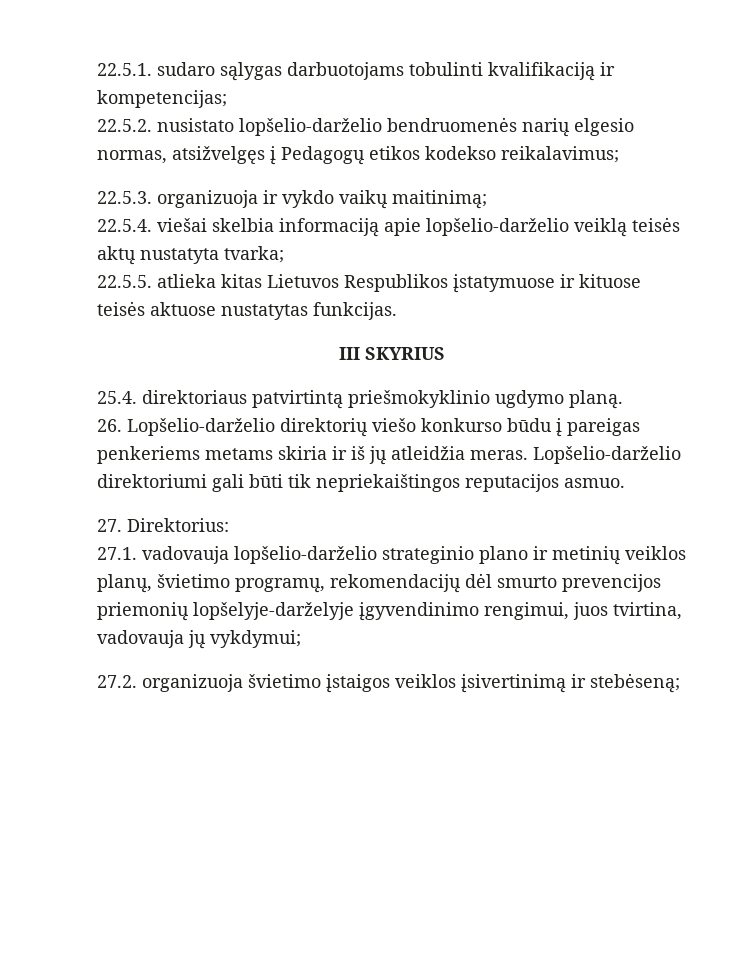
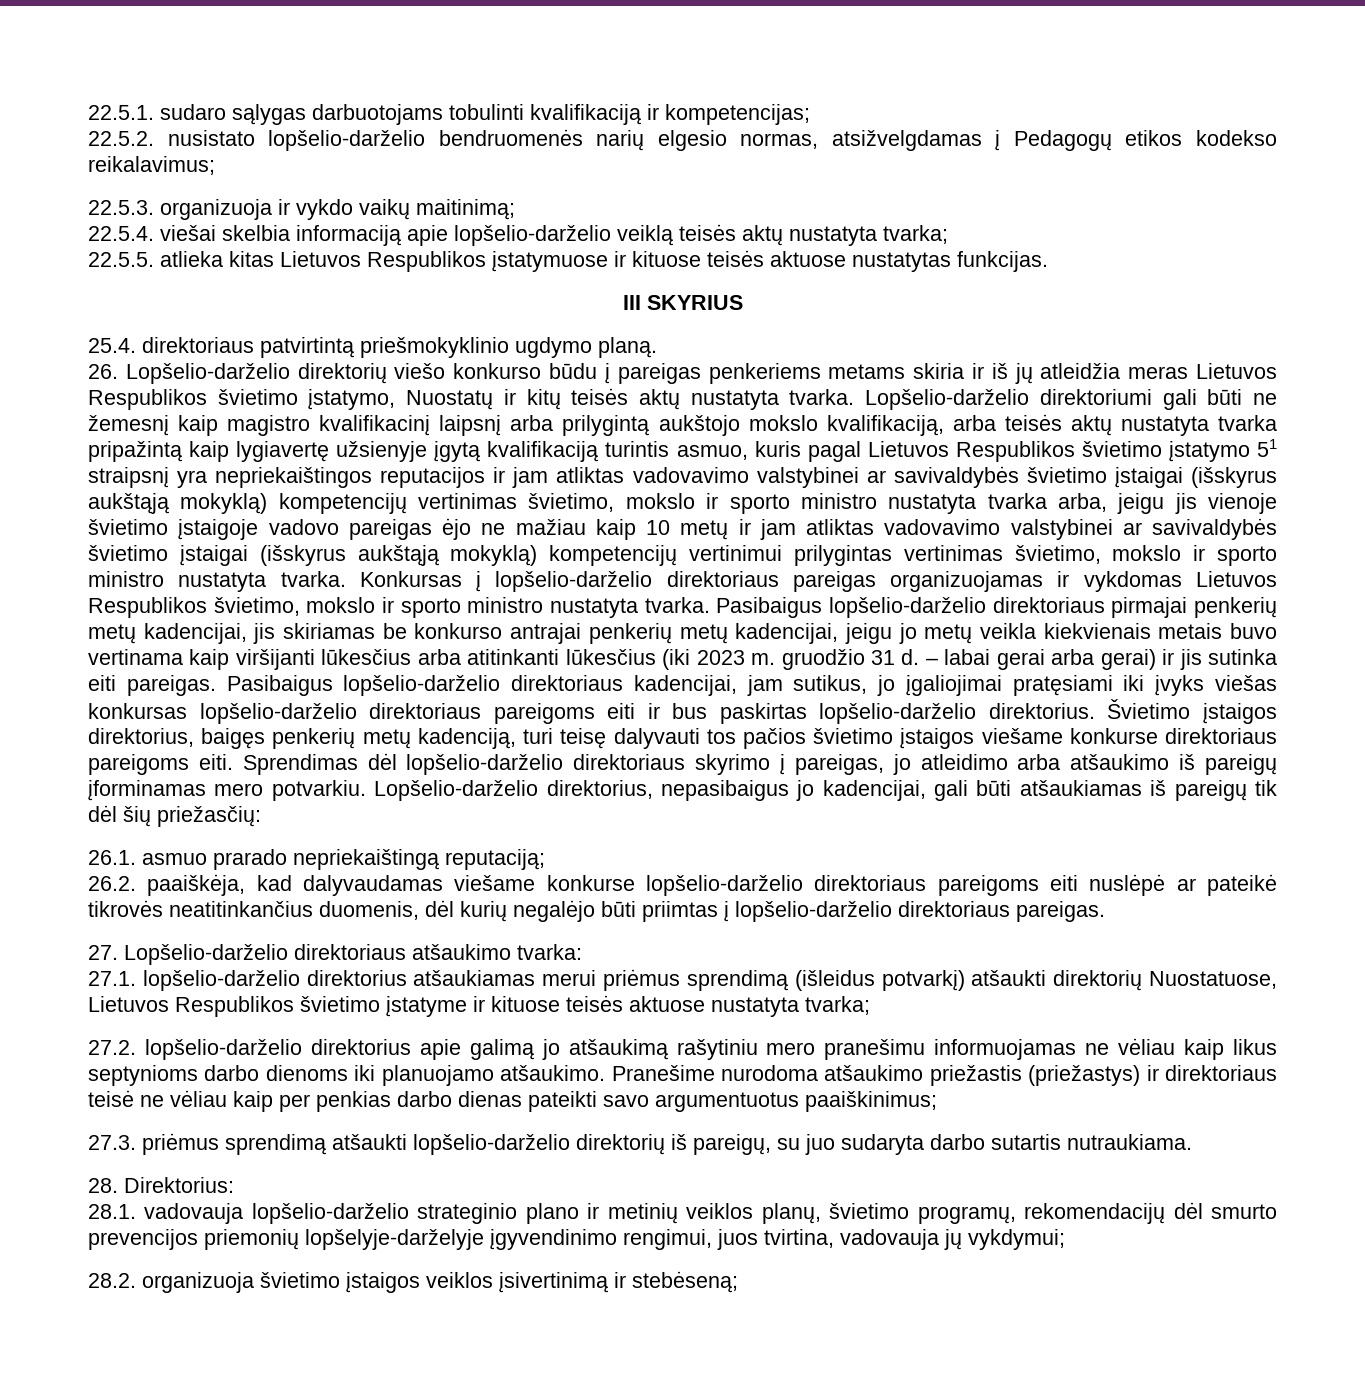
- 22.5.2. nusistato lopšelio-darželio bendruomenės narių elgesio normas, atsižvelgęs į Pedagogų etikos kodekso reikalavimus;
+ 22.5.2. nusistato lopšelio-darželio bendruomenės narių elgesio normas, atsižvelgdamas į Pedagogų etikos kodekso reikalavimus;
- 26. Lopšelio-darželio direktorių viešo konkurso būdu į pareigas penkeriems metams skiria ir iš jų atleidžia meras. Lopšelio-darželio direktoriumi gali būti tik nepriekaištingos reputacijos asmuo.
- 27. Direktorius:
+ 26. Lopšelio-darželio direktorių viešo konkurso būdu į pareigas penkeriems metams skiria ir iš jų atleidžia meras Lietuvos Respublikos švietimo įstatymo, Nuostatų ir kitų teisės aktų nustatyta tvarka. Lopšelio-darželio direktoriumi gali būti ne žemesnį kaip magistro kvalifikacinį laipsnį arba prilygintą aukštojo mokslo kvalifikaciją, arba teisės aktų nustatyta tvarka pripažintą kaip lygiavertę užsienyje įgytą kvalifikaciją turintis asmuo, kuris pagal Lietuvos Respublikos švietimo įstatymo 51 straipsnį yra nepriekaištingos reputacijos ir jam atliktas vadovavimo valstybinei ar savivaldybės švietimo įstaigai (išskyrus aukštąją mokyklą) kompetencijų vertinimas švietimo, mokslo ir sporto ministro nustatyta tvarka arba, jeigu jis vienoje švietimo įstaigoje vadovo pareigas ėjo ne mažiau kaip 10 metų ir jam atliktas vadovavimo valstybinei ar savivaldybės švietimo įstaigai (išskyrus aukštąją mokyklą) kompetencijų vertinimui prilygintas vertinimas švietimo, mokslo ir sporto ministro nustatyta tvarka. Konkursas į lopšelio-darželio direktoriaus pareigas organizuojamas ir vykdomas Lietuvos Respublikos švietimo, mokslo ir sporto ministro nustatyta tvarka. Pasibaigus lopšelio-darželio direktoriaus pirmajai penkerių metų kadencijai, jis skiriamas be konkurso antrajai penkerių metų kadencijai, jeigu jo metų veikla kiekvienais metais buvo vertinama kaip viršijanti lūkesčius arba atitinkanti lūkesčius (iki 2023 m. gruodžio 31 d. – labai gerai arba gerai) ir jis sutinka eiti pareigas. Pasibaigus lopšelio-darželio direktoriaus kadencijai, jam sutikus, jo įgaliojimai pratęsiami iki įvyks viešas konkursas lopšelio-darželio direktoriaus pareigoms eiti ir bus paskirtas lopšelio-darželio direktorius. Švietimo įstaigos direktorius, baigęs penkerių metų kadenciją, turi teisę dalyvauti tos pačios švietimo įstaigos viešame konkurse direktoriaus pareigoms eiti. Sprendimas dėl lopšelio-darželio direktoriaus skyrimo į pareigas, jo atleidimo arba atšaukimo iš pareigų įforminamas mero potvarkiu. Lopšelio-darželio direktorius, nepasibaigus jo kadencijai, gali būti atšaukiamas iš pareigų tik dėl šių priežasčių:
+ 26.1. asmuo prarado nepriekaištingą reputaciją;
+ 26.2. paaiškėja, kad dalyvaudamas viešame konkurse lopšelio-darželio direktoriaus pareigoms eiti nuslėpė ar pateikė tikrovės neatitinkančius duomenis, dėl kurių negalėjo būti priimtas į lopšelio-darželio direktoriaus pareigas.
+ 27. Lopšelio-darželio direktoriaus atšaukimo tvarka:
+ 27.1. lopšelio-darželio direktorius atšaukiamas merui priėmus sprendimą (išleidus potvarkį) atšaukti direktorių Nuostatuose, Lietuvos Respublikos švietimo įstatyme ir kituose teisės aktuose nustatyta tvarka;
+ 27.2. lopšelio-darželio direktorius apie galimą jo atšaukimą rašytiniu mero pranešimu informuojamas ne vėliau kaip likus septynioms darbo dienoms iki planuojamo atšaukimo. Pranešime nurodoma atšaukimo priežastis (priežastys) ir direktoriaus teisė ne vėliau kaip per penkias darbo dienas pateikti savo argumentuotus paaiškinimus;
+ 27.3. priėmus sprendimą atšaukti lopšelio-darželio direktorių iš pareigų, su juo sudaryta darbo sutartis nutraukiama.
+ 28. Direktorius:
- 27.1. vadovauja lopšelio-darželio strateginio plano ir metinių veiklos planų, švietimo programų, rekomendacijų dėl smurto prevencijos priemonių lopšelyje-darželyje įgyvendinimo rengimui, juos tvirtina, vadovauja jų vykdymui;
+ 28.1. vadovauja lopšelio-darželio strateginio plano ir metinių veiklos planų, švietimo programų, rekomendacijų dėl smurto prevencijos priemonių lopšelyje-darželyje įgyvendinimo rengimui, juos tvirtina, vadovauja jų vykdymui;
- 27.2. organizuoja švietimo įstaigos veiklos įsivertinimą ir stebėseną;
+ 28.2. organizuoja švietimo įstaigos veiklos įsivertinimą ir stebėseną;

